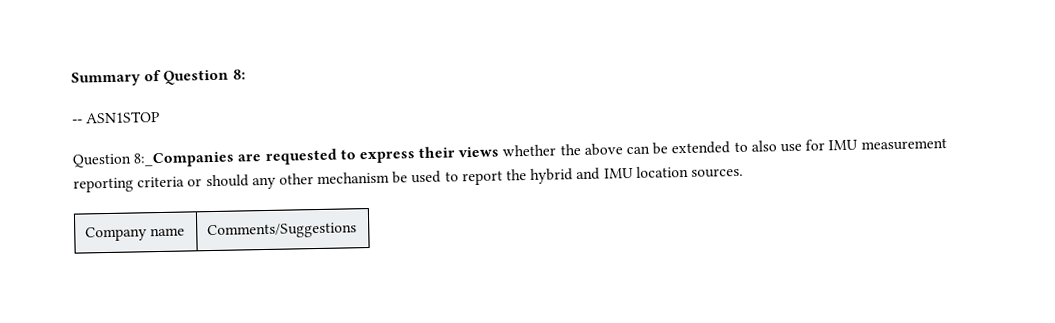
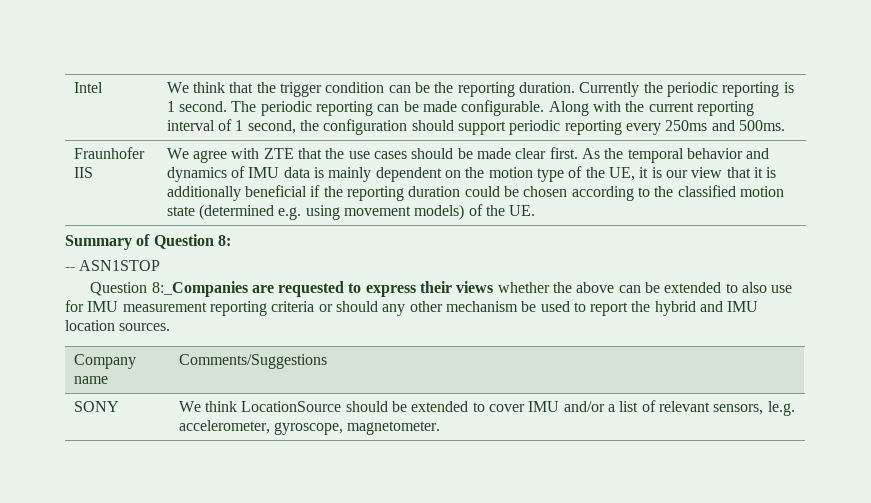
+ Intel | We think that the trigger condition can be the reporting duration. Currently the periodic reporting is 1 second. The periodic reporting can be made configurable. Along with the current reporting interval of 1 second, the configuration should support periodic reporting every 250ms and 500ms.
+ Fraunhofer IIS | We agree with ZTE that the use cases should be made clear first. As the temporal behavior and dynamics of IMU data is mainly dependent on the motion type of the UE, it is our view that it is additionally beneficial if the reporting duration could be chosen according to the classified motion state (determined e.g. using movement models) of the UE.
+ SONY | We think LocationSource should be extended to cover IMU and/or a list of relevant sensors, le.g. accelerometer, gyroscope, magnetometer.

